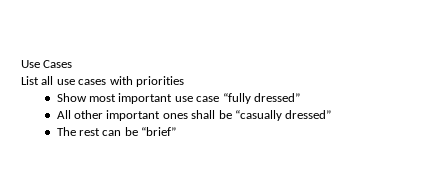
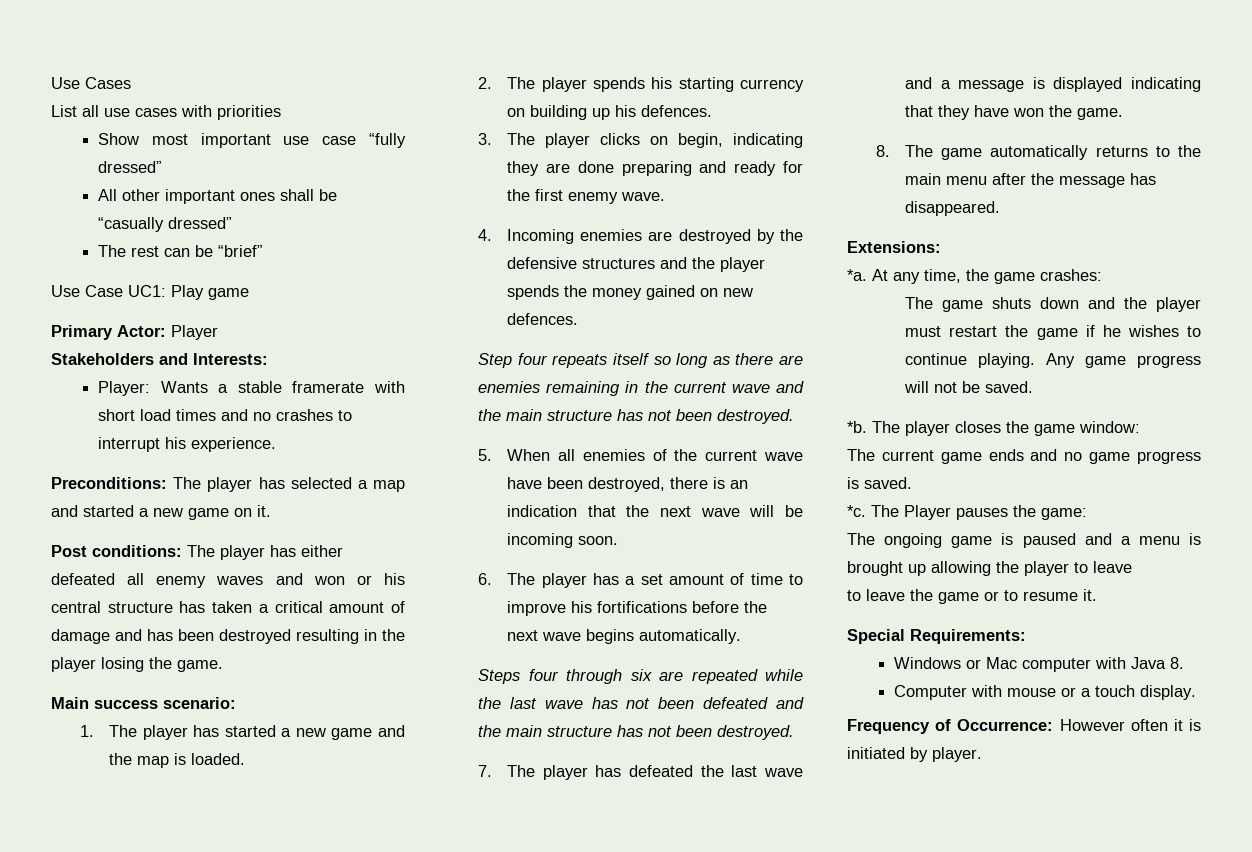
+ Use Case UC1: Play game
+ Primary Actor: Player
+ Stakeholders and Interests:
+ Player: Wants a stable framerate with short load times and no crashes to interrupt his experience.
+ Preconditions: The player has selected a map and started a new game on it.
+ Post conditions: The player has either defeated all enemy waves and won or his central structure has taken a critical amount of damage and has been destroyed resulting in the player losing the game.
+ Main success scenario:
+ 1. The player has started a new game and the map is loaded.
+ 2. The player spends his starting currency on building up his defences.
+ 3. The player clicks on begin, indicating they are done preparing and ready for the first enemy wave.
+ 4. Incoming enemies are destroyed by the defensive structures and the player spends the money gained on new defences.
+ Step four repeats itself so long as there are enemies remaining in the current wave and the main structure has not been destroyed.
+ 5. When all enemies of the current wave have been destroyed, there is an indication that the next wave will be incoming soon.
+ 6. The player has a set amount of time to improve his fortifications before the next wave begins automatically.
+ Steps four through six are repeated while the last wave has not been defeated and the main structure has not been destroyed.
+ 7. The player has defeated the last wave and a message is displayed indicating that they have won the game.
+ 8. The game automatically returns to the main menu after the message has disappeared.
+ Extensions:
+ *a. At any time, the game crashes:
+ The game shuts down and the player must restart the game if he wishes to continue playing. Any game progress will not be saved.
+ *b. The player closes the game window:
+ The current game ends and no game progress is saved.
+ *c. The Player pauses the game:
+ The ongoing game is paused and a menu is brought up allowing the player to leave
+ to leave the game or to resume it.
+ Special Requirements:
+ Windows or Mac computer with Java 8.
+ Computer with mouse or a touch display.
+ Frequency of Occurrence: However often it is initiated by player.

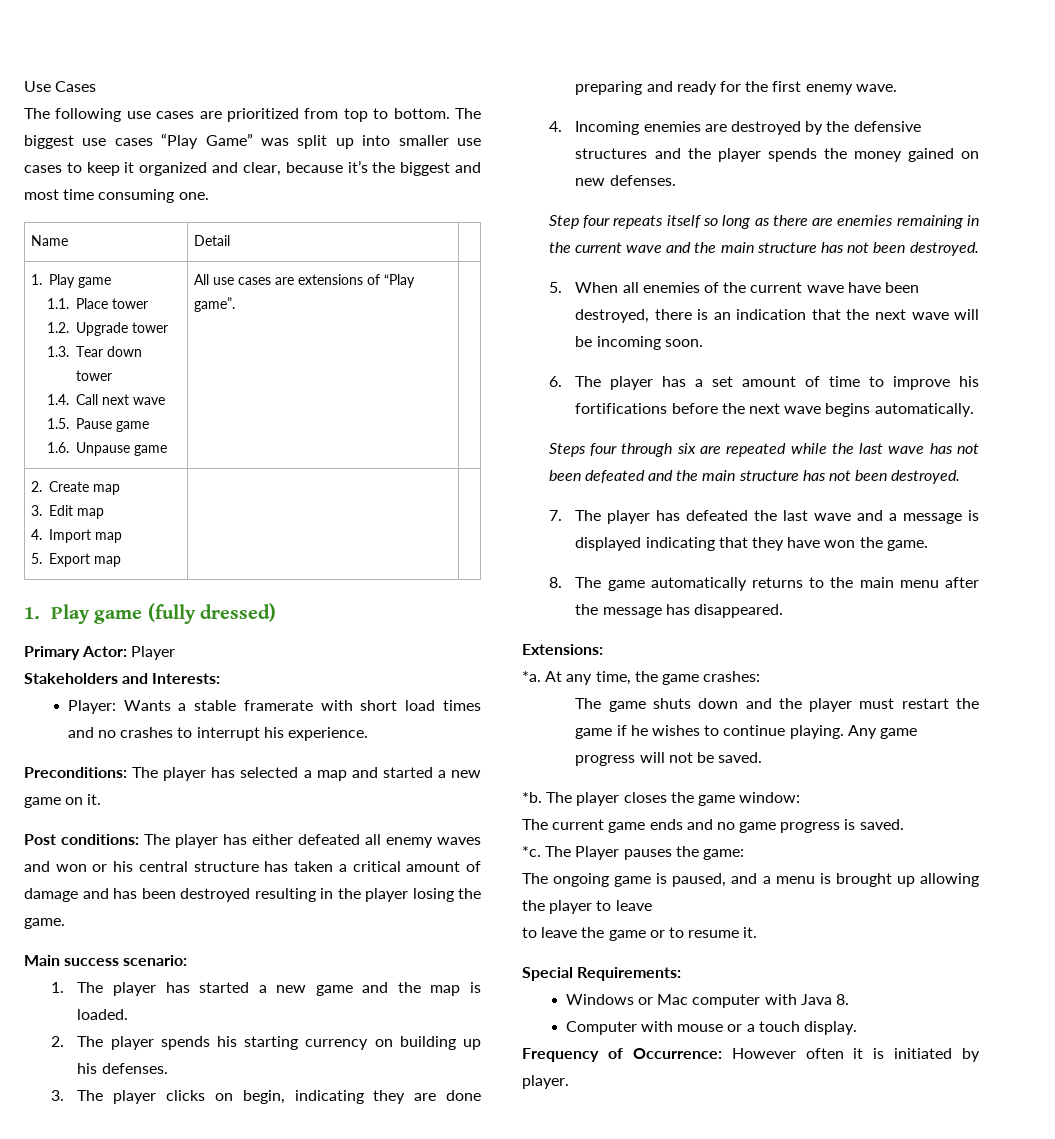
- List all use cases with priorities
- Show most important use case “fully dressed”
- All other important ones shall be “casually dressed”
- The rest can be “brief”
- Use Case UC1: Play game
+ The following use cases are prioritized from top to bottom. The biggest use cases “Play Game” was split up into smaller use cases to keep it organized and clear, because it’s the biggest and most time consuming one.
+ Name | Detail |
+ 1. Play game
+ 1.1. Place tower
+ 1.2. Upgrade tower
+ 1.3. Tear down tower
+ 1.4. Call next wave
+ 1.5. Pause game
+ 1.6. Unpause game | All use cases are extensions of “Play game”. |
+ 2. Create map
+ 3. Edit map
+ 4. Import map
+ 5. Export map | |
+ 1. Play game (fully dressed)
- 2. The player spends his starting currency on building up his defences.
+ 2. The player spends his starting currency on building up his defenses.
- 4. Incoming enemies are destroyed by the defensive structures and the player spends the money gained on new defences.
+ 4. Incoming enemies are destroyed by the defensive structures and the player spends the money gained on new defenses.
- The ongoing game is paused and a menu is brought up allowing the player to leave
+ The ongoing game is paused, and a menu is brought up allowing the player to leave

